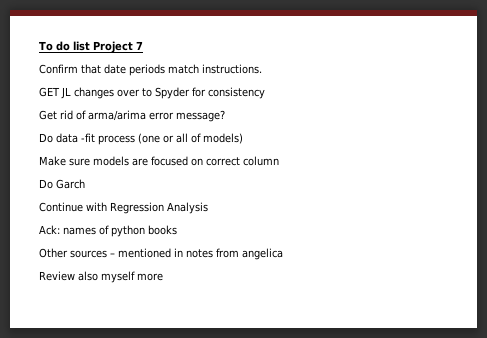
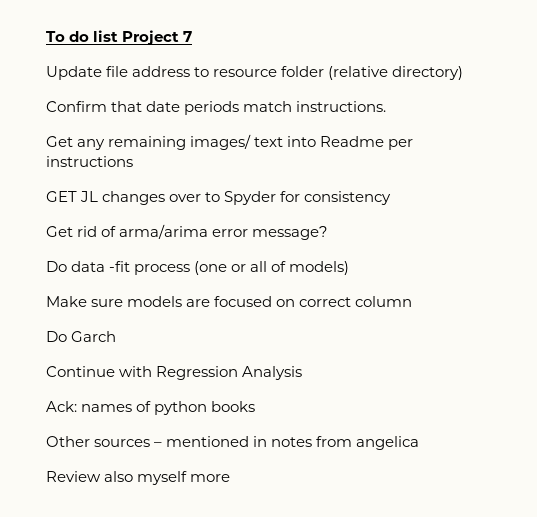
+ Update file address to resource folder (relative directory)
+ Get any remaining images/ text into Readme per instructions

